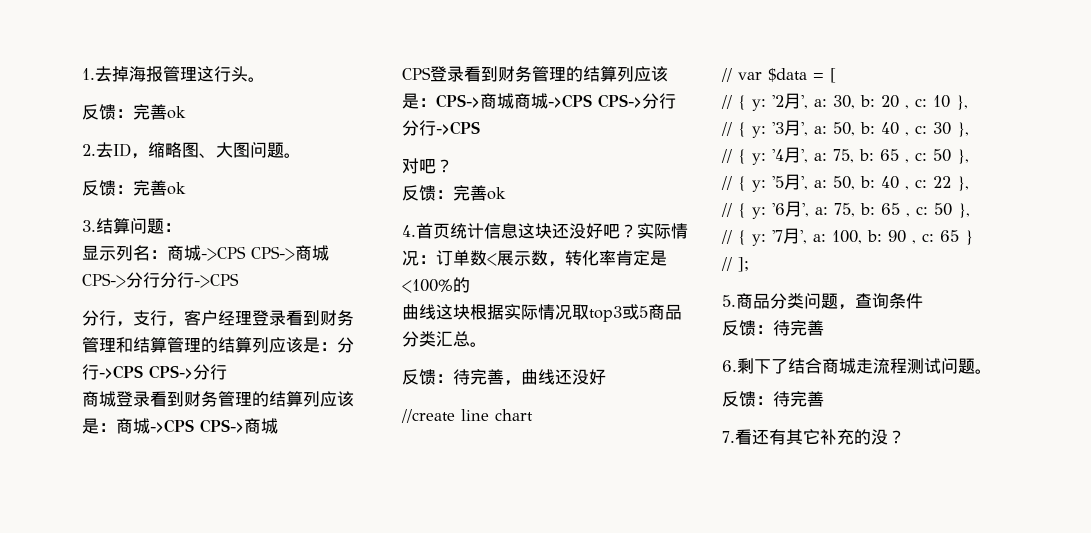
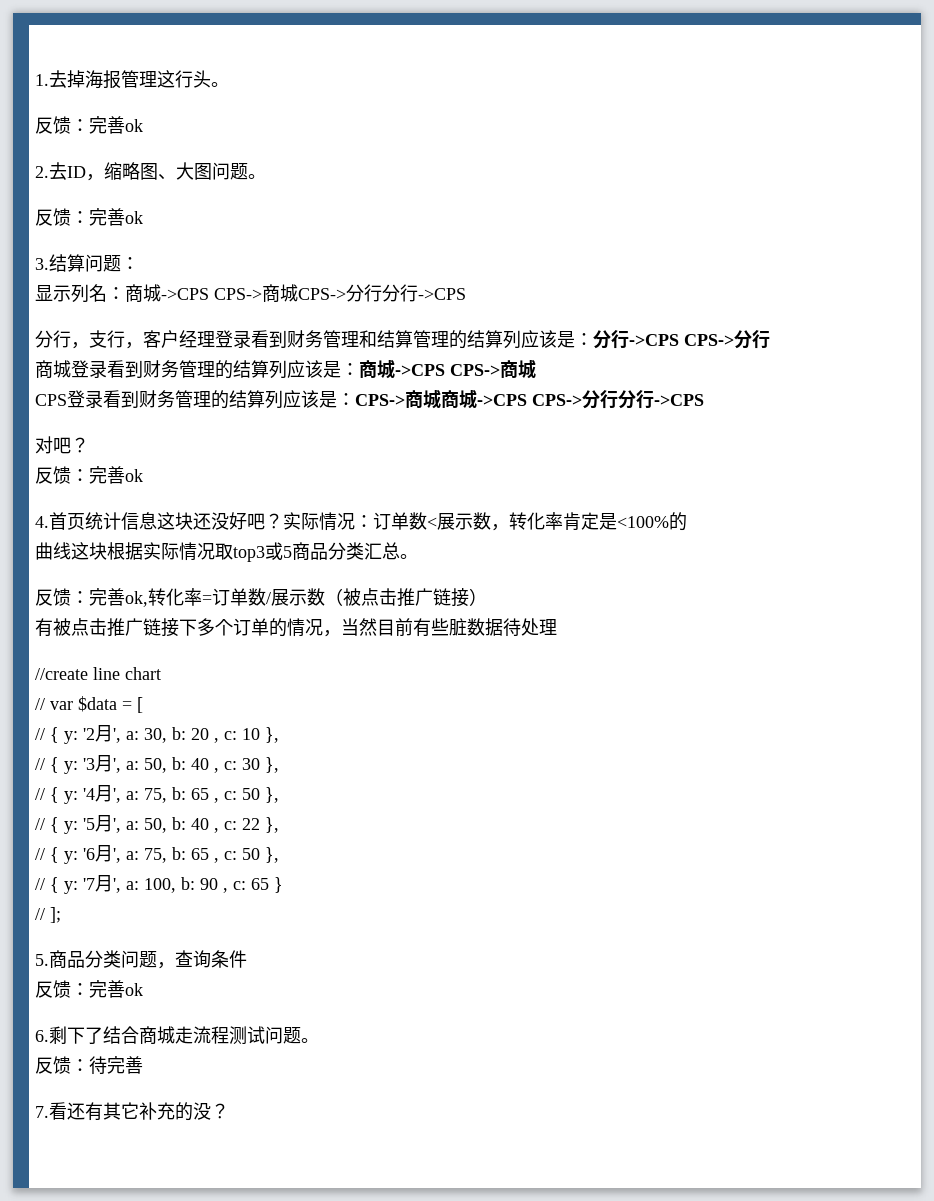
- 反馈：待完善，曲线还没好
+ 反馈：完善ok,转化率=订单数/展示数（被点击推广链接）
+ 有被点击推广链接下多个订单的情况，当然目前有些脏数据待处理
  5.商品分类问题，查询条件
- 反馈：待完善
+ 反馈：完善ok

